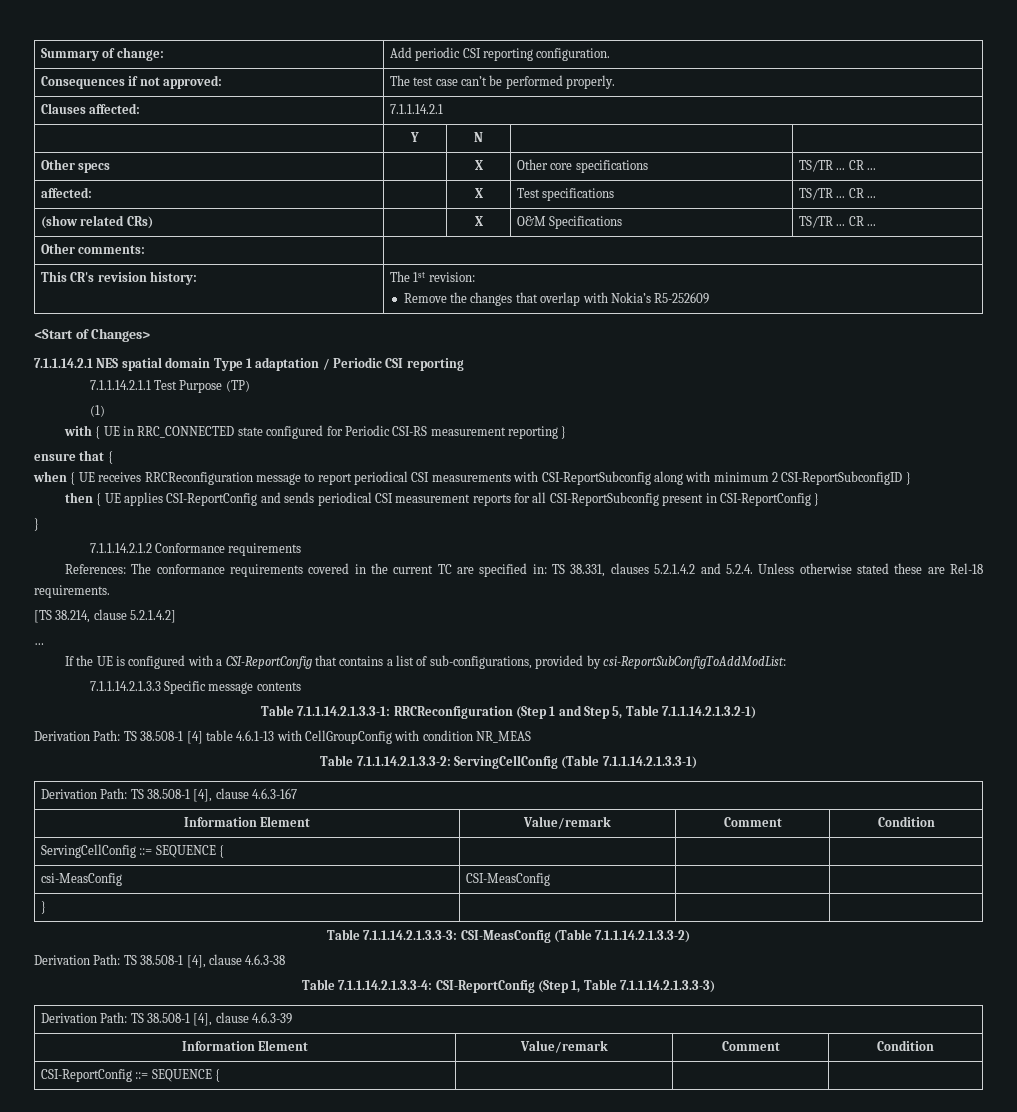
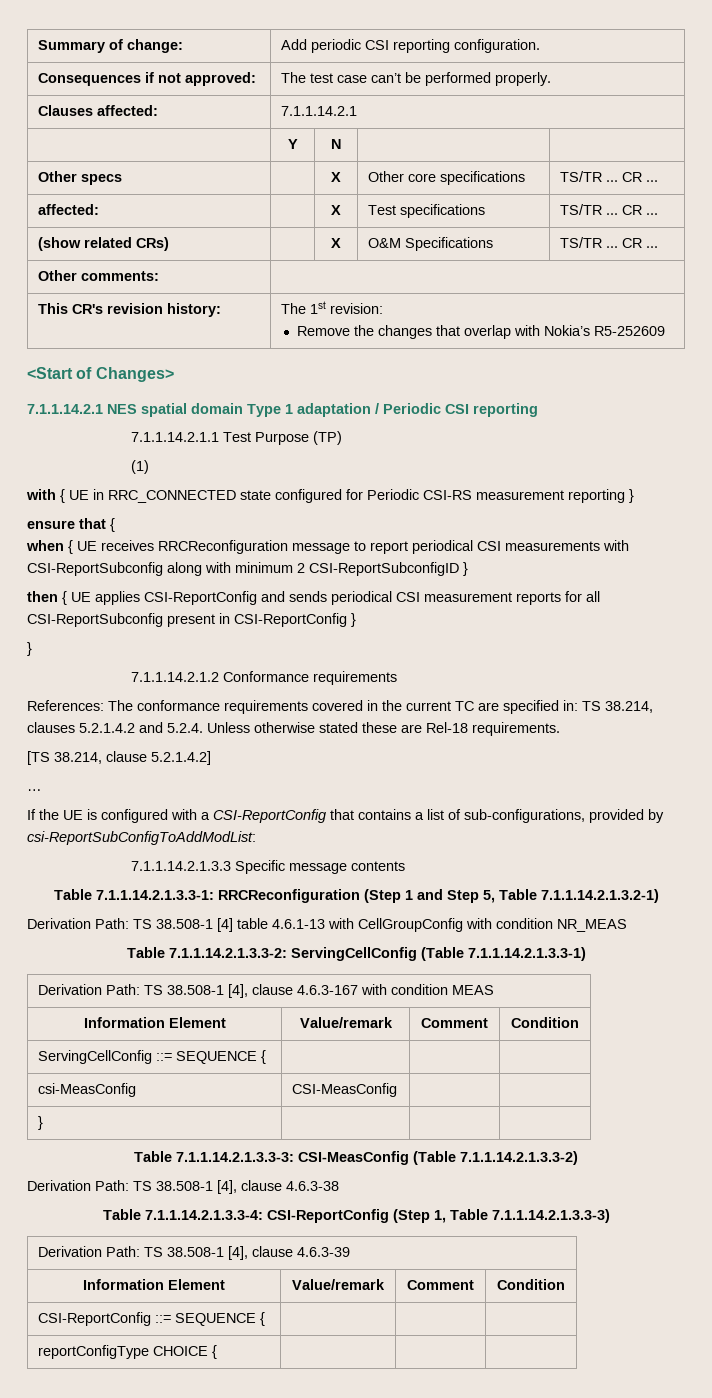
- References: The conformance requirements covered in the current TC are specified in: TS 38.331, clauses 5.2.1.4.2 and 5.2.4. Unless otherwise stated these are Rel-18 requirements.
+ References: The conformance requirements covered in the current TC are specified in: TS 38.214, clauses 5.2.1.4.2 and 5.2.4. Unless otherwise stated these are Rel-18 requirements.
- Derivation Path: TS 38.508-1 [4], clause 4.6.3-167
+ Derivation Path: TS 38.508-1 [4], clause 4.6.3-167 with condition MEAS
+ reportConfigType CHOICE { | | |

